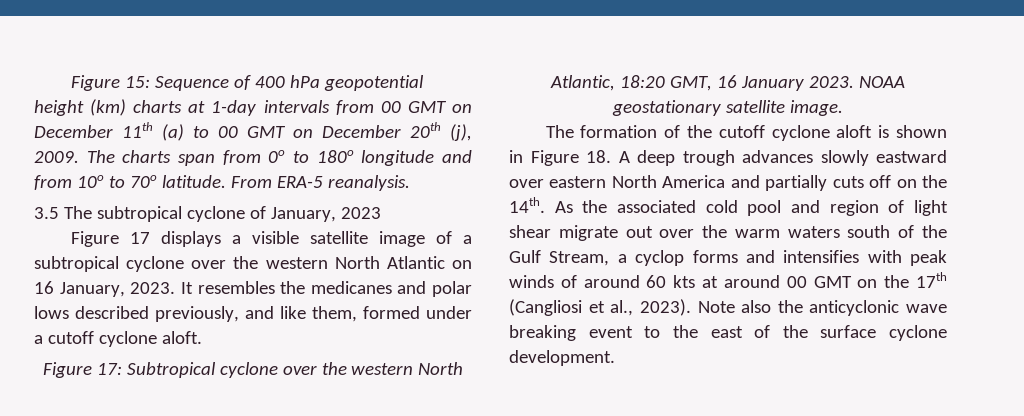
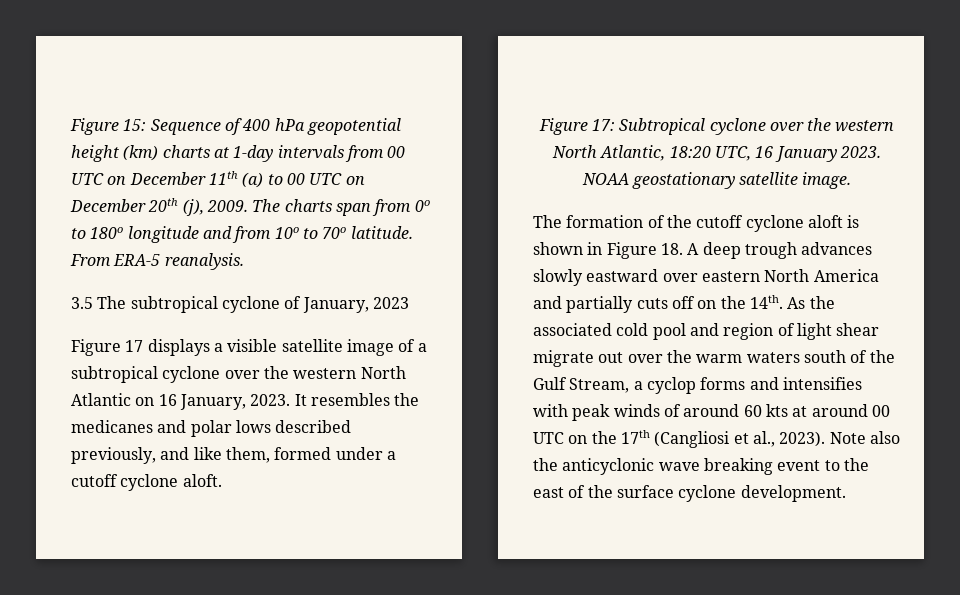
- Figure 15: Sequence of 400 hPa geopotential height (km) charts at 1-day intervals from 00 GMT on December 11th (a) to 00 GMT on December 20th (j), 2009.
+ Figure 15: Sequence of 400 hPa geopotential height (km) charts at 1-day intervals from 00 UTC on December 11th (a) to 00 UTC on December 20th (j), 2009.
- Figure 17: Subtropical cyclone over the western North Atlantic, 18:20 GMT, 16 January 2023.
+ Figure 17: Subtropical cyclone over the western North Atlantic, 18:20 UTC, 16 January 2023.
- As the associated cold pool and region of light shear migrate out over the warm waters south of the Gulf Stream, a cyclop forms and intensifies with peak winds of around 60 kts at around 00 GMT on the 17th (Cangliosi et al., 2023).
+ As the associated cold pool and region of light shear migrate out over the warm waters south of the Gulf Stream, a cyclop forms and intensifies with peak winds of around 60 kts at around 00 UTC on the 17th (Cangliosi et al., 2023).

